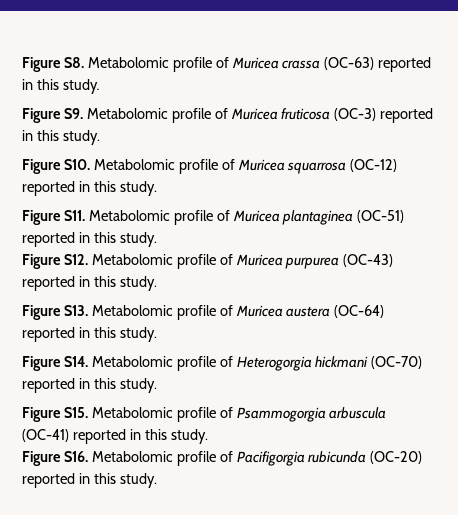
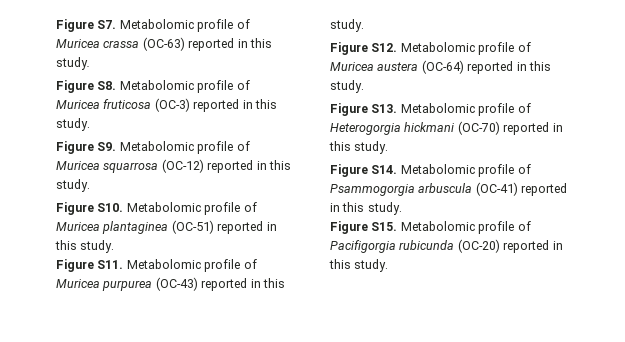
- Figure S8. Metabolomic profile of Muricea crassa (OC-63) reported in this study.
+ Figure S7. Metabolomic profile of Muricea crassa (OC-63) reported in this study.
- Figure S9. Metabolomic profile of Muricea fruticosa (OC-3) reported in this study.
+ Figure S8. Metabolomic profile of Muricea fruticosa (OC-3) reported in this study.
- Figure S10. Metabolomic profile of Muricea squarrosa (OC-12) reported in this study.
+ Figure S9. Metabolomic profile of Muricea squarrosa (OC-12) reported in this study.
- Figure S11. Metabolomic profile of Muricea plantaginea (OC-51) reported in this study.
+ Figure S10. Metabolomic profile of Muricea plantaginea (OC-51) reported in this study.
- Figure S12. Metabolomic profile of Muricea purpurea (OC-43) reported in this study.
+ Figure S11. Metabolomic profile of Muricea purpurea (OC-43) reported in this study.
- Figure S13. Metabolomic profile of Muricea austera (OC-64) reported in this study.
+ Figure S12. Metabolomic profile of Muricea austera (OC-64) reported in this study.
- Figure S14. Metabolomic profile of Heterogorgia hickmani (OC-70) reported in this study.
+ Figure S13. Metabolomic profile of Heterogorgia hickmani (OC-70) reported in this study.
- Figure S15. Metabolomic profile of Psammogorgia arbuscula (OC-41) reported in this study.
+ Figure S14. Metabolomic profile of Psammogorgia arbuscula (OC-41) reported in this study.
- Figure S16. Metabolomic profile of Pacifigorgia rubicunda (OC-20) reported in this study.
+ Figure S15. Metabolomic profile of Pacifigorgia rubicunda (OC-20) reported in this study.

